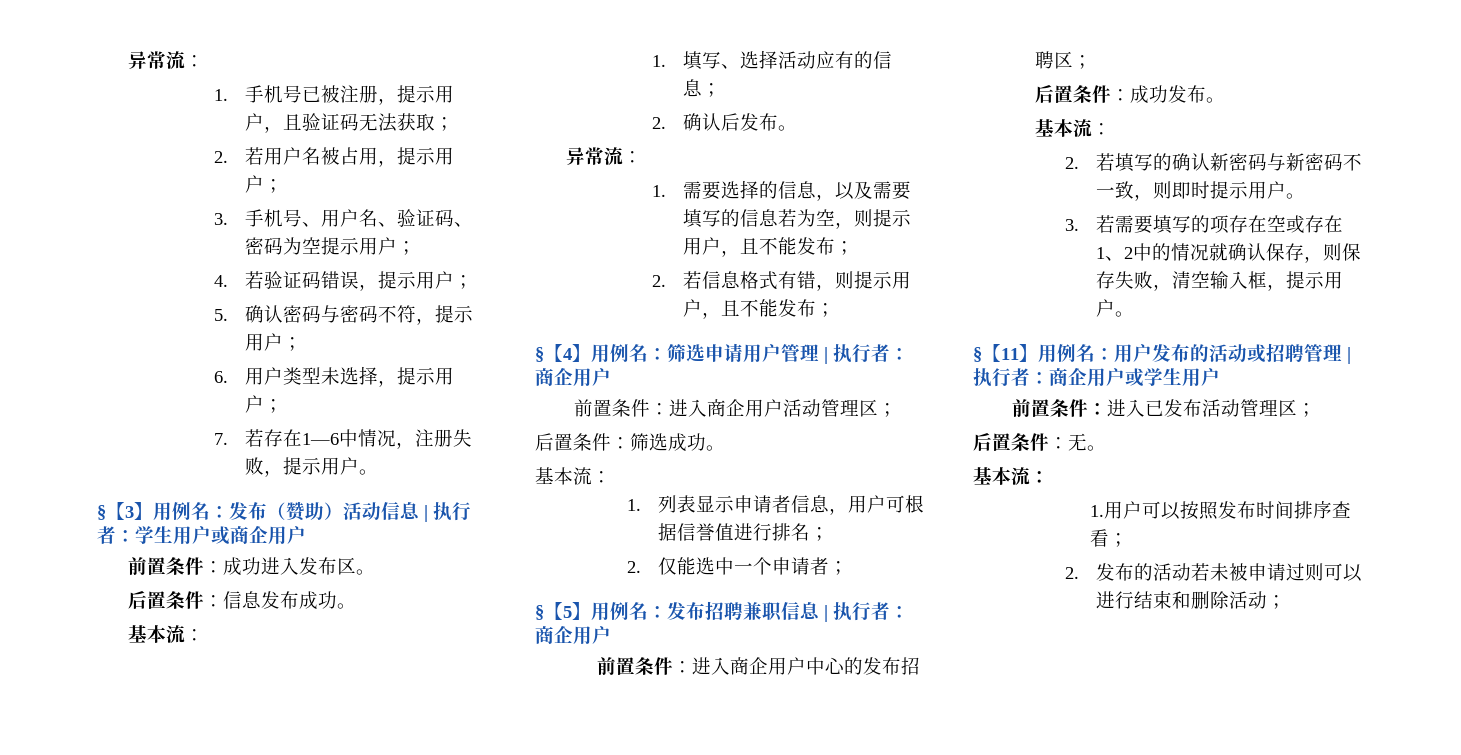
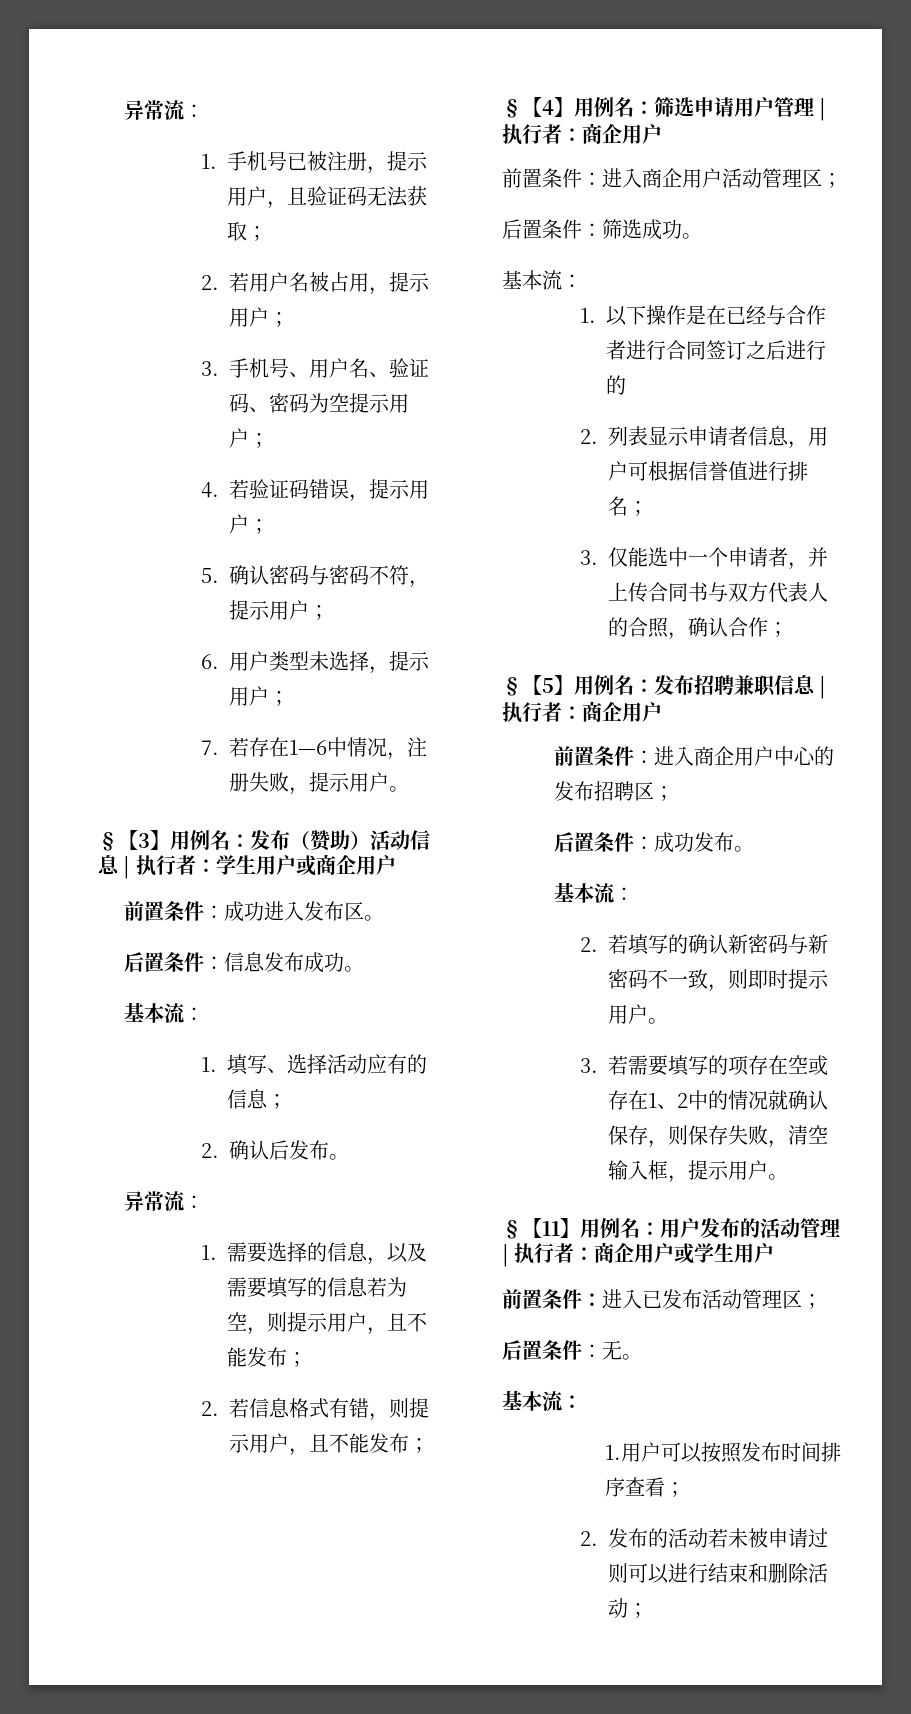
- 1.列表显示申请者信息，用户可根据信誉值进行排名；
+ 1.以下操作是在已经与合作者进行合同签订之后进行的
+ 2.列表显示申请者信息，用户可根据信誉值进行排名；
- 2.仅能选中一个申请者；
+ 3.仅能选中一个申请者，并上传合同书与双方代表人的合照，确认合作；
- §【11】用例名：用户发布的活动或招聘管理 | 执行者：商企用户或学生用户
+ §【11】用例名：用户发布的活动管理 | 执行者：商企用户或学生用户

